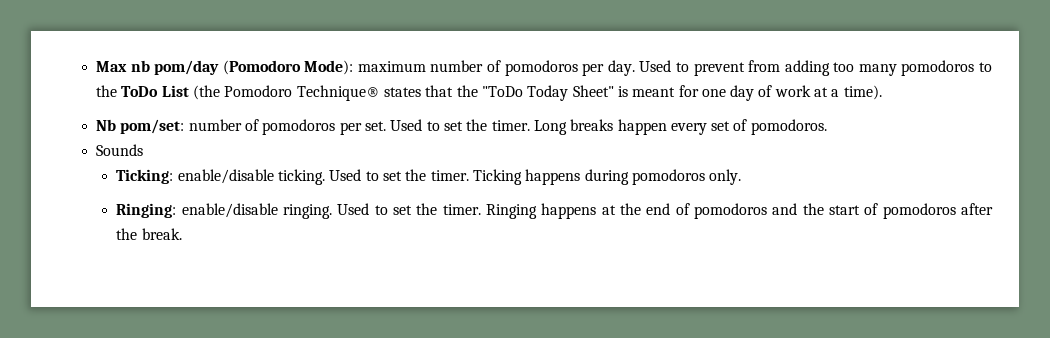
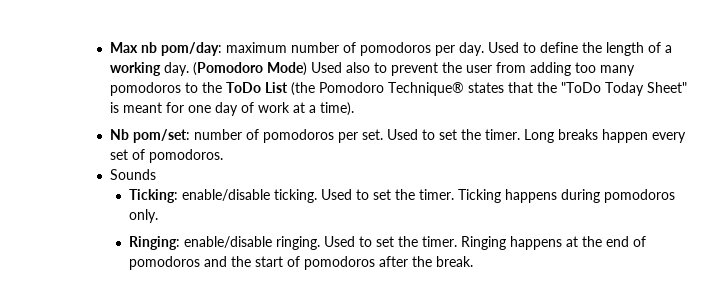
- Max nb pom/day (Pomodoro Mode): maximum number of pomodoros per day.
+ Max nb pom/day: maximum number of pomodoros per day.
- Used to prevent from adding too many pomodoros to the ToDo List (the Pomodoro Technique® states that the "ToDo Today Sheet" is meant for one day of work at a time).
+ Used to define the length of a working day. (Pomodoro Mode) Used also to prevent the user from adding too many pomodoros to the ToDo List (the Pomodoro Technique® states that the "ToDo Today Sheet" is meant for one day of work at a time).

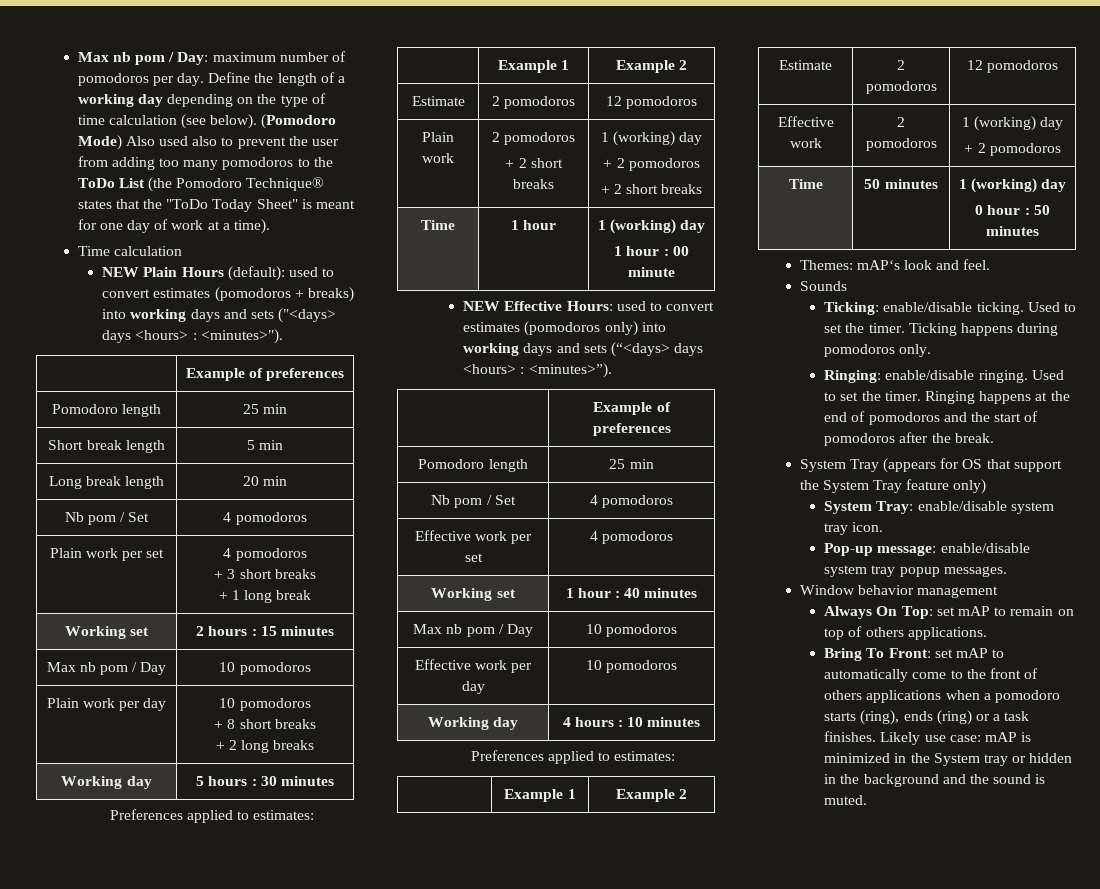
- Max nb pom/day: maximum number of pomodoros per day.
+ Max nb pom / Day: maximum number of pomodoros per day.
- Used to define the length of a working day. (Pomodoro Mode) Used also to prevent the user from adding too many pomodoros to the ToDo List (the Pomodoro Technique® states that the "ToDo Today Sheet" is meant for one day of work at a time).
+ Define the length of a working day depending on the type of time calculation (see below). (Pomodoro Mode) Also used also to prevent the user from adding too many pomodoros to the ToDo List (the Pomodoro Technique® states that the "ToDo Today Sheet" is meant for one day of work at a time).
- Nb pom/set: number of pomodoros per set. Used to set the timer. Long breaks happen every set of pomodoros.
+ Time calculation
+ NEW Plain Hours (default): used to convert estimates (pomodoros + breaks) into working days and sets ("<days> days <hours> : <minutes>").
+ | Example of preferences
+ Pomodoro length | 25 min
+ Short break length | 5 min
+ Long break length | 20 min
+ Nb pom / Set | 4 pomodoros
+ Plain work per set | 4 pomodoros
+ + 3 short breaks
+ + 1 long break
+ Working set | 2 hours : 15 minutes
+ Max nb pom / Day | 10 pomodoros
+ Plain work per day | 10 pomodoros
+ + 8 short breaks
+ + 2 long breaks
+ Working day | 5 hours : 30 minutes
+ Preferences applied to estimates:
+ | Example 1 | Example 2
+ Estimate | 2 pomodoros | 12 pomodoros
+ Plain work | 2 pomodoros
+ + 2 short breaks | 1 (working) day
+ + 2 pomodoros
+ + 2 short breaks
+ Time | 1 hour | 1 (working) day
+ 1 hour : 00 minute
+ NEW Effective Hours: used to convert estimates (pomodoros only) into working days and sets (“<days> days <hours> : <minutes>”).
+ | Example of preferences
+ Pomodoro length | 25 min
+ Nb pom / Set | 4 pomodoros
+ Effective work per set | 4 pomodoros
+ Working set | 1 hour : 40 minutes
+ Max nb pom / Day | 10 pomodoros
+ Effective work per day | 10 pomodoros
+ Working day | 4 hours : 10 minutes
+ Preferences applied to estimates:
+ | Example 1 | Example 2
+ Estimate | 2 pomodoros | 12 pomodoros
+ Effective work | 2 pomodoros | 1 (working) day
+ + 2 pomodoros
+ Time | 50 minutes | 1 (working) day
+ 0 hour : 50 minutes
+ Themes: mAP‘s look and feel.
+ System Tray (appears for OS that support the System Tray feature only)
+ System Tray: enable/disable system tray icon.
+ Pop-up message: enable/disable system tray popup messages.
+ Window behavior management
+ Always On Top: set mAP to remain on top of others applications.
+ Bring To Front: set mAP to automatically come to the front of others applications when a pomodoro starts (ring), ends (ring) or a task finishes. Likely use case: mAP is minimized in the System tray or hidden in the background and the sound is muted.

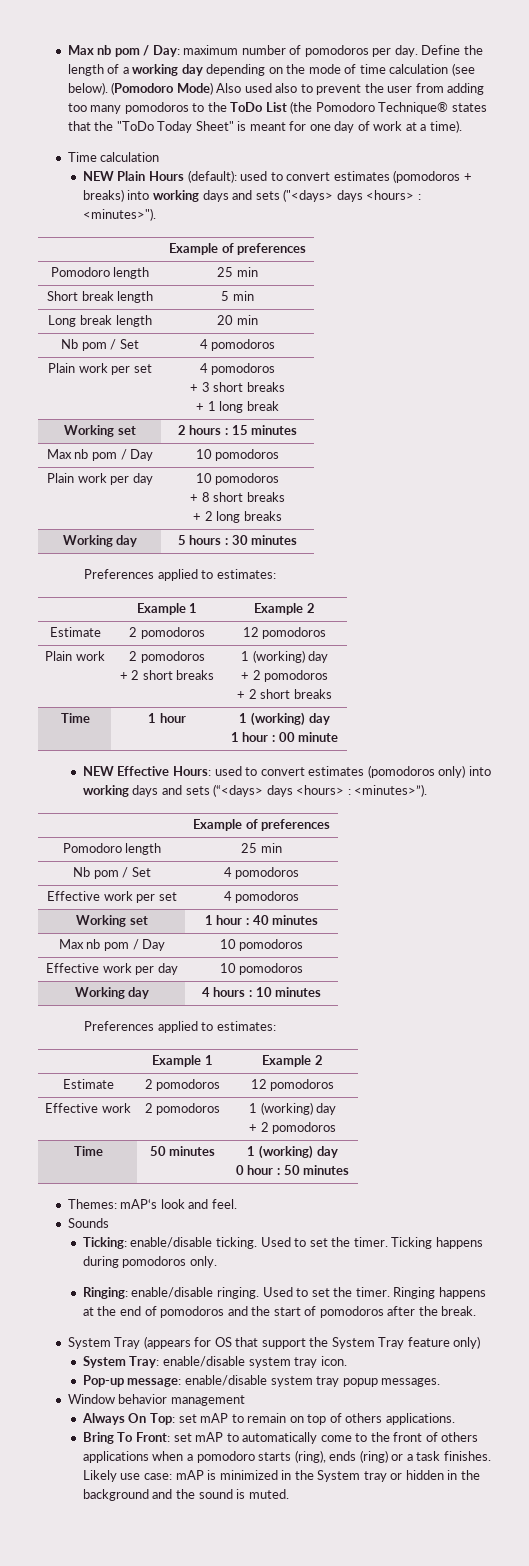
- Define the length of a working day depending on the type of time calculation (see below).
+ Define the length of a working day depending on the mode of time calculation (see below).

